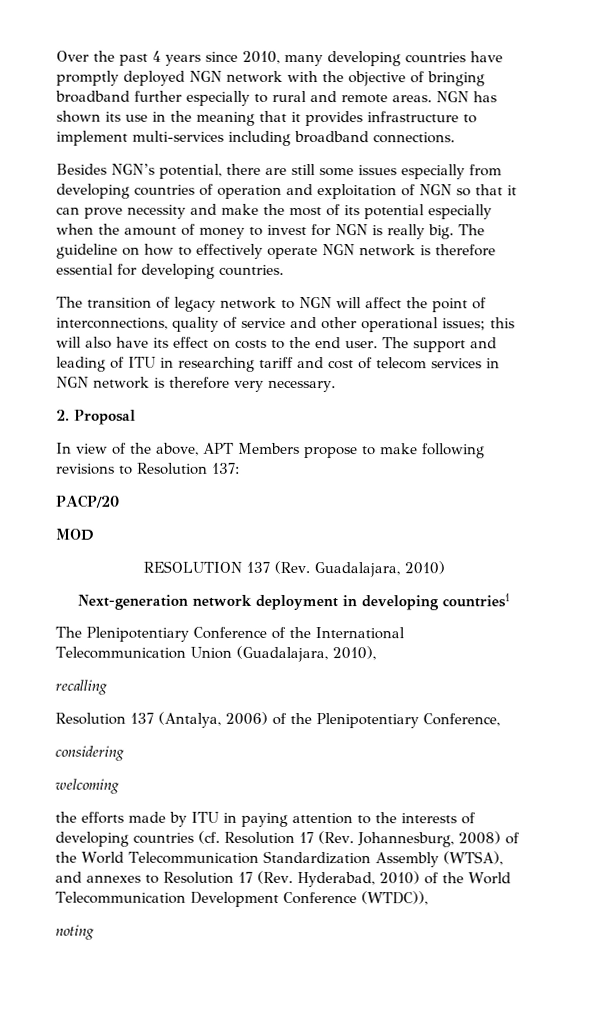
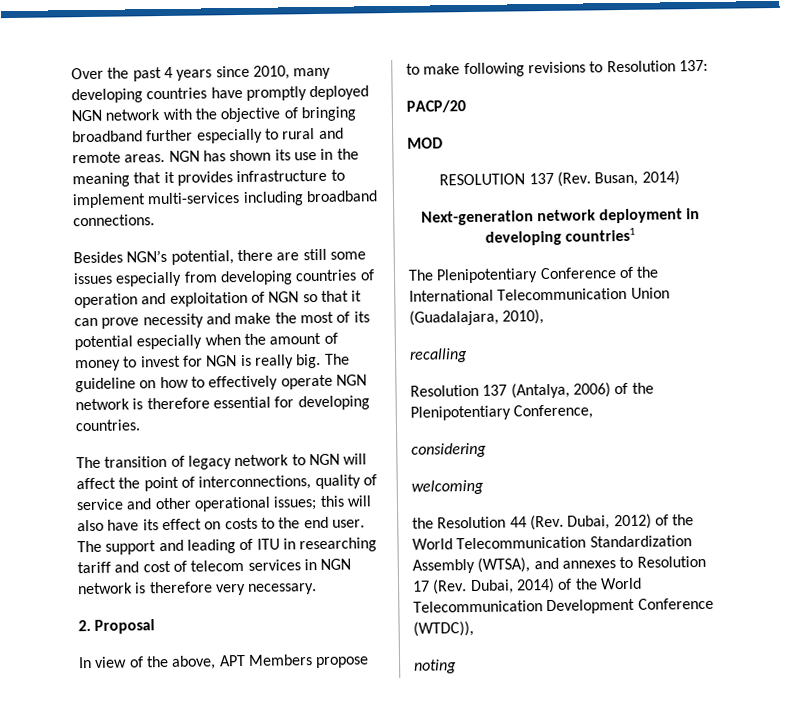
- RESOLUTION 137 (Rev. Guadalajara, 2010)
+ RESOLUTION 137 (Rev. Busan, 2014)
- the efforts made by ITU in paying attention to the interests of developing countries (cf. Resolution 17 (Rev. Johannesburg, 2008) of the World Telecommunication Standardization Assembly (WTSA), and annexes to Resolution 17 (Rev. Hyderabad, 2010) of the World Telecommunication Development Conference (WTDC)),
+ the Resolution 44 (Rev. Dubai, 2012) of the World Telecommunication Standardization Assembly (WTSA), and annexes to Resolution 17 (Rev. Dubai, 2014) of the World Telecommunication Development Conference (WTDC)),

